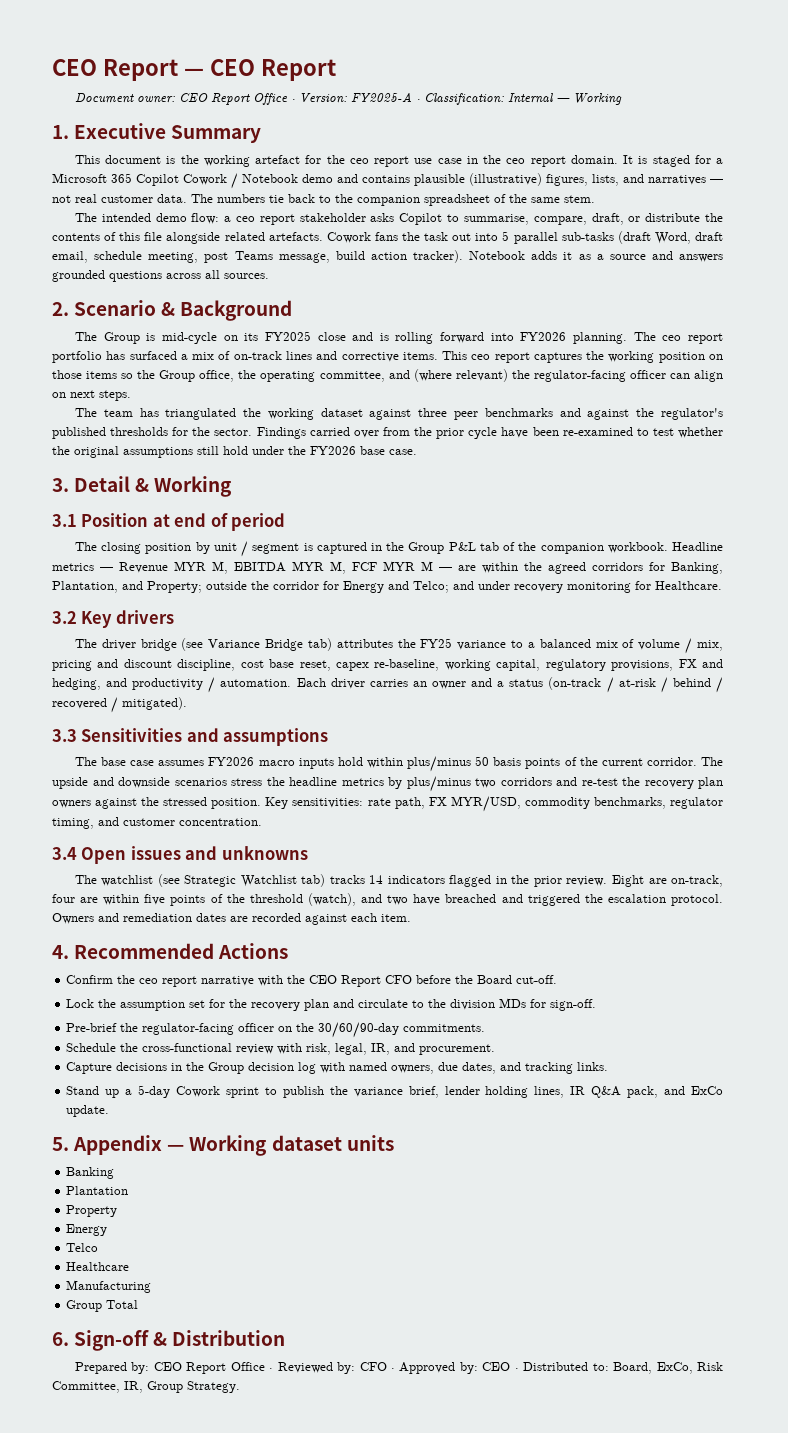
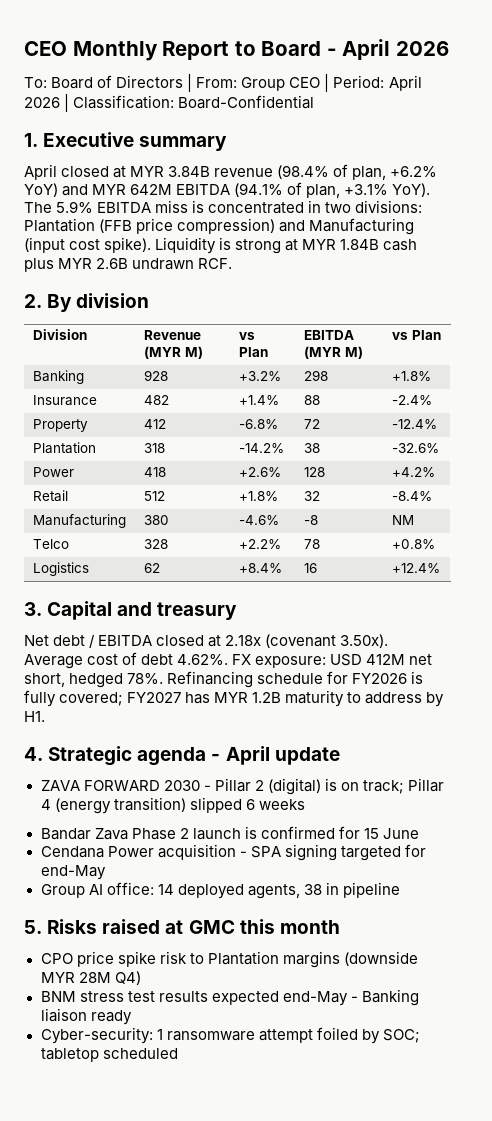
- CEO Report — CEO Report
- Document owner: CEO Report Office · Version: FY2025-A · Classification: Internal — Working
- 1. Executive Summary
- This document is the working artefact for the ceo report use case in the ceo report domain. It is staged for a Microsoft 365 Copilot Cowork / Notebook demo and contains plausible (illustrative) figures, lists, and narratives — not real customer data. The numbers tie back to the companion spreadsheet of the same stem.
- The intended demo flow: a ceo report stakeholder asks Copilot to summarise, compare, draft, or distribute the contents of this file alongside related artefacts. Cowork fans the task out into 5 parallel sub-tasks (draft Word, draft email, schedule meeting, post Teams message, build action tracker). Notebook adds it as a source and answers grounded questions across all sources.
- 2. Scenario & Background
- The Group is mid-cycle on its FY2025 close and is rolling forward into FY2026 planning. The ceo report portfolio has surfaced a mix of on-track lines and corrective items. This ceo report captures the working position on those items so the Group office, the operating committee, and (where relevant) the regulator-facing officer can align on next steps.
- The team has triangulated the working dataset against three peer benchmarks and against the regulator's published thresholds for the sector. Findings carried over from the prior cycle have been re-examined to test whether the original assumptions still hold under the FY2026 base case.
- 3. Detail & Working
- 3.1 Position at end of period
- The closing position by unit / segment is captured in the Group P&L tab of the companion workbook. Headline metrics — Revenue MYR M, EBITDA MYR M, FCF MYR M — are within the agreed corridors for Banking, Plantation, and Property; outside the corridor for Energy and Telco; and under recovery monitoring for Healthcare.
- 3.2 Key drivers
- The driver bridge (see Variance Bridge tab) attributes the FY25 variance to a balanced mix of volume / mix, pricing and discount discipline, cost base reset, capex re-baseline, working capital, regulatory provisions, FX and hedging, and productivity / automation. Each driver carries an owner and a status (on-track / at-risk / behind / recovered / mitigated).
- 3.3 Sensitivities and assumptions
- The base case assumes FY2026 macro inputs hold within plus/minus 50 basis points of the current corridor. The upside and downside scenarios stress the headline metrics by plus/minus two corridors and re-test the recovery plan owners against the stressed position. Key sensitivities: rate path, FX MYR/USD, commodity benchmarks, regulator timing, and customer concentration.
- 3.4 Open issues and unknowns
- The watchlist (see Strategic Watchlist tab) tracks 14 indicators flagged in the prior review. Eight are on-track, four are within five points of the threshold (watch), and two have breached and triggered the escalation protocol. Owners and remediation dates are recorded against each item.
- 4. Recommended Actions
- Confirm the ceo report narrative with the CEO Report CFO before the Board cut-off.
- Lock the assumption set for the recovery plan and circulate to the division MDs for sign-off.
- Pre-brief the regulator-facing officer on the 30/60/90-day commitments.
- Schedule the cross-functional review with risk, legal, IR, and procurement.
- Capture decisions in the Group decision log with named owners, due dates, and tracking links.
- Stand up a 5-day Cowork sprint to publish the variance brief, lender holding lines, IR Q&A pack, and ExCo update.
- 5. Appendix — Working dataset units
- Banking
- Plantation
- Property
- Energy
- Telco
- Healthcare
- Manufacturing
- Group Total
- 6. Sign-off & Distribution
- Prepared by: CEO Report Office · Reviewed by: CFO · Approved by: CEO · Distributed to: Board, ExCo, Risk Committee, IR, Group Strategy.
+ CEO Monthly Report to Board - April 2026
+ To: Board of Directors | From: Group CEO | Period: April 2026 | Classification: Board-Confidential
+ 1. Executive summary
+ April closed at MYR 3.84B revenue (98.4% of plan, +6.2% YoY) and MYR 642M EBITDA (94.1% of plan, +3.1% YoY). The 5.9% EBITDA miss is concentrated in two divisions: Plantation (FFB price compression) and Manufacturing (input cost spike). Liquidity is strong at MYR 1.84B cash plus MYR 2.6B undrawn RCF.
+ 2. By division
+ Division | Revenue (MYR M) | vs Plan | EBITDA (MYR M) | vs Plan
+ Banking | 928 | +3.2% | 298 | +1.8%
+ Insurance | 482 | +1.4% | 88 | -2.4%
+ Property | 412 | -6.8% | 72 | -12.4%
+ Plantation | 318 | -14.2% | 38 | -32.6%
+ Power | 418 | +2.6% | 128 | +4.2%
+ Retail | 512 | +1.8% | 32 | -8.4%
+ Manufacturing | 380 | -4.6% | -8 | NM
+ Telco | 328 | +2.2% | 78 | +0.8%
+ Logistics | 62 | +8.4% | 16 | +12.4%
+ 3. Capital and treasury
+ Net debt / EBITDA closed at 2.18x (covenant 3.50x). Average cost of debt 4.62%. FX exposure: USD 412M net short, hedged 78%. Refinancing schedule for FY2026 is fully covered; FY2027 has MYR 1.2B maturity to address by H1.
+ 4. Strategic agenda - April update
+ ZAVA FORWARD 2030 - Pillar 2 (digital) is on track; Pillar 4 (energy transition) slipped 6 weeks
+ Bandar Zava Phase 2 launch is confirmed for 15 June
+ Cendana Power acquisition - SPA signing targeted for end-May
+ Group AI office: 14 deployed agents, 38 in pipeline
+ 5. Risks raised at GMC this month
+ CPO price spike risk to Plantation margins (downside MYR 28M Q4)
+ BNM stress test results expected end-May - Banking liaison ready
+ Cyber-security: 1 ransomware attempt foiled by SOC; tabletop scheduled

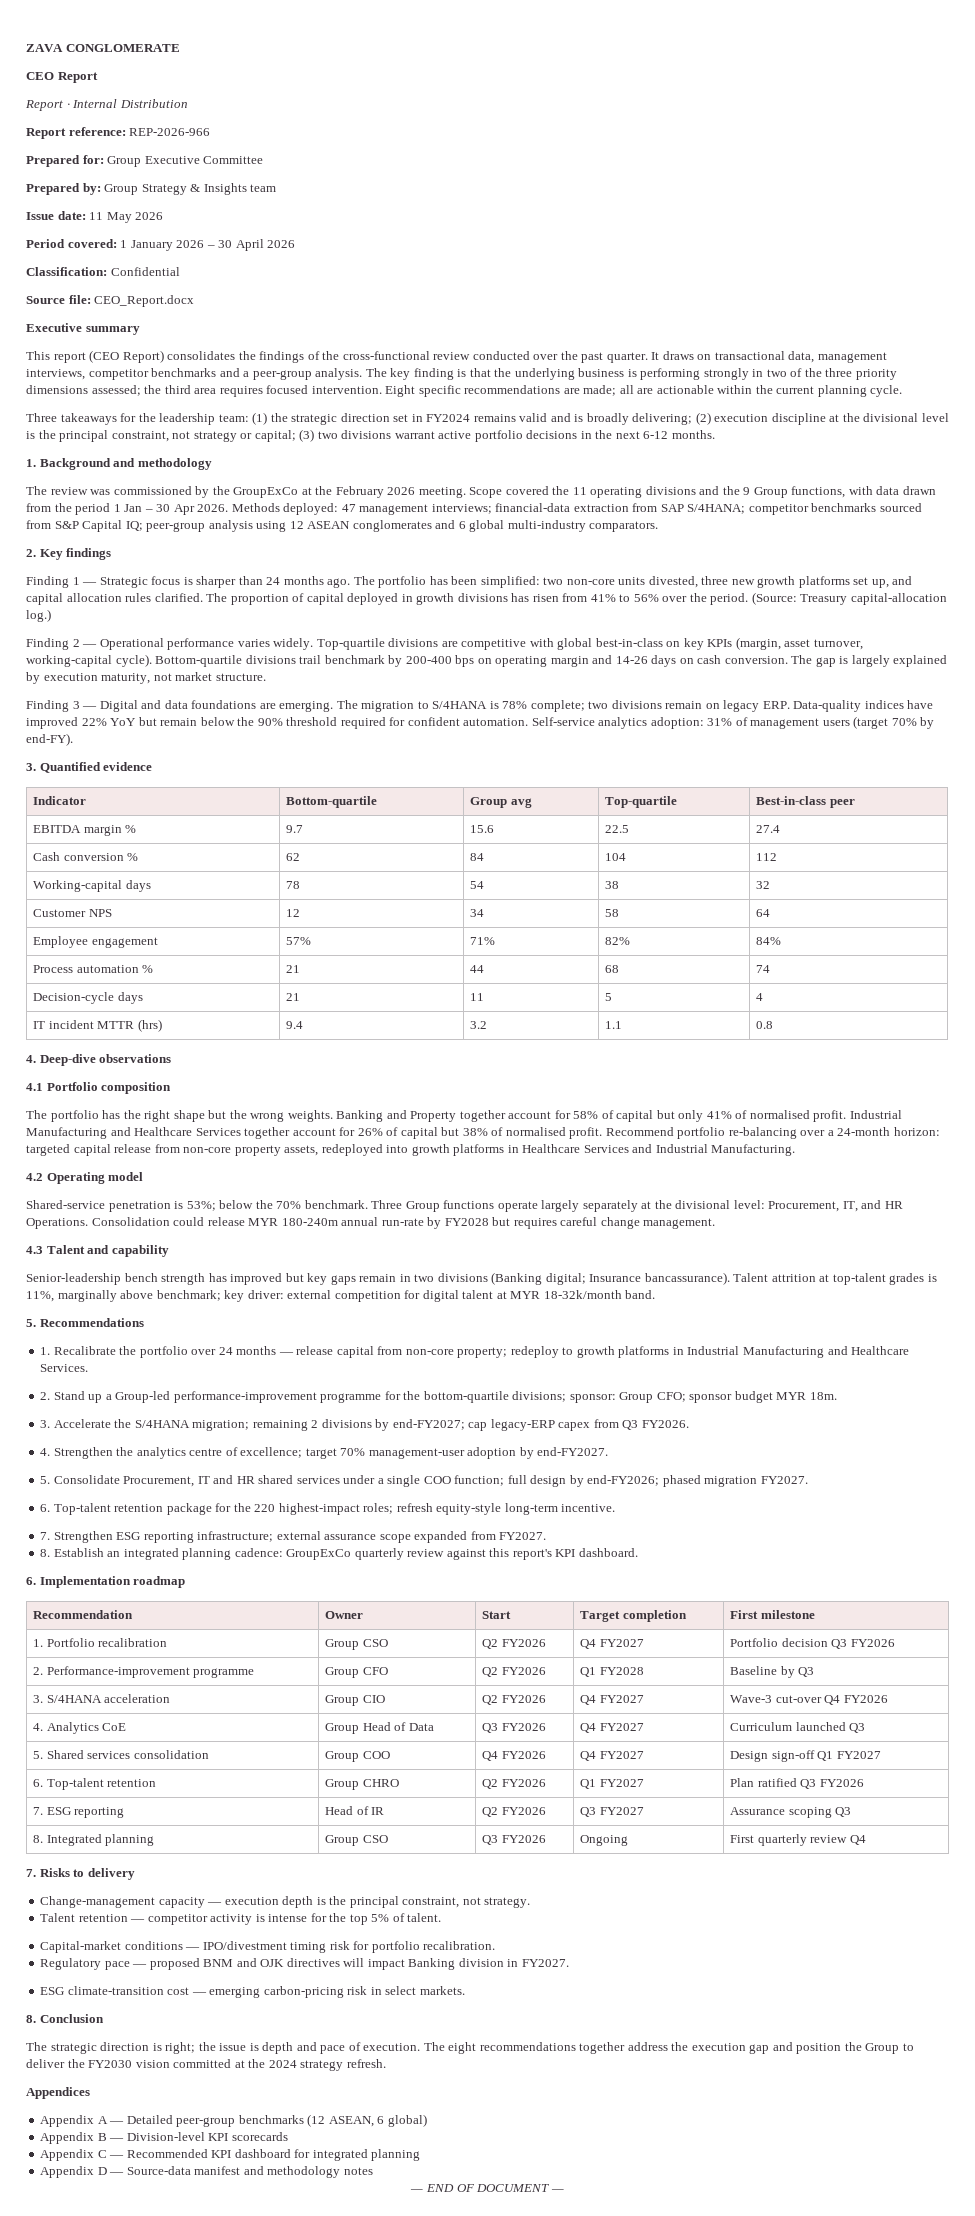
- CEO Monthly Report to Board - April 2026
- To: Board of Directors | From: Group CEO | Period: April 2026 | Classification: Board-Confidential
- 1. Executive summary
- April closed at MYR 3.84B revenue (98.4% of plan, +6.2% YoY) and MYR 642M EBITDA (94.1% of plan, +3.1% YoY). The 5.9% EBITDA miss is concentrated in two divisions: Plantation (FFB price compression) and Manufacturing (input cost spike). Liquidity is strong at MYR 1.84B cash plus MYR 2.6B undrawn RCF.
- 2. By division
- Division | Revenue (MYR M) | vs Plan | EBITDA (MYR M) | vs Plan
- Banking | 928 | +3.2% | 298 | +1.8%
- Insurance | 482 | +1.4% | 88 | -2.4%
- Property | 412 | -6.8% | 72 | -12.4%
- Plantation | 318 | -14.2% | 38 | -32.6%
- Power | 418 | +2.6% | 128 | +4.2%
- Retail | 512 | +1.8% | 32 | -8.4%
- Manufacturing | 380 | -4.6% | -8 | NM
- Telco | 328 | +2.2% | 78 | +0.8%
- Logistics | 62 | +8.4% | 16 | +12.4%
- 3. Capital and treasury
- Net debt / EBITDA closed at 2.18x (covenant 3.50x). Average cost of debt 4.62%. FX exposure: USD 412M net short, hedged 78%. Refinancing schedule for FY2026 is fully covered; FY2027 has MYR 1.2B maturity to address by H1.
- 4. Strategic agenda - April update
- ZAVA FORWARD 2030 - Pillar 2 (digital) is on track; Pillar 4 (energy transition) slipped 6 weeks
- Bandar Zava Phase 2 launch is confirmed for 15 June
- Cendana Power acquisition - SPA signing targeted for end-May
- Group AI office: 14 deployed agents, 38 in pipeline
- 5. Risks raised at GMC this month
- CPO price spike risk to Plantation margins (downside MYR 28M Q4)
- BNM stress test results expected end-May - Banking liaison ready
- Cyber-security: 1 ransomware attempt foiled by SOC; tabletop scheduled
+ ZAVA CONGLOMERATE
+ CEO Report
+ Report · Internal Distribution
+ Report reference: REP-2026-966
+ Prepared for: Group Executive Committee
+ Prepared by: Group Strategy & Insights team
+ Issue date: 11 May 2026
+ Period covered: 1 January 2026 – 30 April 2026
+ Classification: Confidential
+ Source file: CEO_Report.docx
+ Executive summary
+ This report (CEO Report) consolidates the findings of the cross-functional review conducted over the past quarter. It draws on transactional data, management interviews, competitor benchmarks and a peer-group analysis. The key finding is that the underlying business is performing strongly in two of the three priority dimensions assessed; the third area requires focused intervention. Eight specific recommendations are made; all are actionable within the current planning cycle.
+ Three takeaways for the leadership team: (1) the strategic direction set in FY2024 remains valid and is broadly delivering; (2) execution discipline at the divisional level is the principal constraint, not strategy or capital; (3) two divisions warrant active portfolio decisions in the next 6-12 months.
+ 1. Background and methodology
+ The review was commissioned by the GroupExCo at the February 2026 meeting. Scope covered the 11 operating divisions and the 9 Group functions, with data drawn from the period 1 Jan – 30 Apr 2026. Methods deployed: 47 management interviews; financial-data extraction from SAP S/4HANA; competitor benchmarks sourced from S&P Capital IQ; peer-group analysis using 12 ASEAN conglomerates and 6 global multi-industry comparators.
+ 2. Key findings
+ Finding 1 — Strategic focus is sharper than 24 months ago. The portfolio has been simplified: two non-core units divested, three new growth platforms set up, and capital allocation rules clarified. The proportion of capital deployed in growth divisions has risen from 41% to 56% over the period. (Source: Treasury capital-allocation log.)
+ Finding 2 — Operational performance varies widely. Top-quartile divisions are competitive with global best-in-class on key KPIs (margin, asset turnover, working-capital cycle). Bottom-quartile divisions trail benchmark by 200-400 bps on operating margin and 14-26 days on cash conversion. The gap is largely explained by execution maturity, not market structure.
+ Finding 3 — Digital and data foundations are emerging. The migration to S/4HANA is 78% complete; two divisions remain on legacy ERP. Data-quality indices have improved 22% YoY but remain below the 90% threshold required for confident automation. Self-service analytics adoption: 31% of management users (target 70% by end-FY).
+ 3. Quantified evidence
+ Indicator | Bottom-quartile | Group avg | Top-quartile | Best-in-class peer
+ EBITDA margin % | 9.7 | 15.6 | 22.5 | 27.4
+ Cash conversion % | 62 | 84 | 104 | 112
+ Working-capital days | 78 | 54 | 38 | 32
+ Customer NPS | 12 | 34 | 58 | 64
+ Employee engagement | 57% | 71% | 82% | 84%
+ Process automation % | 21 | 44 | 68 | 74
+ Decision-cycle days | 21 | 11 | 5 | 4
+ IT incident MTTR (hrs) | 9.4 | 3.2 | 1.1 | 0.8
+ 4. Deep-dive observations
+ 4.1 Portfolio composition
+ The portfolio has the right shape but the wrong weights. Banking and Property together account for 58% of capital but only 41% of normalised profit. Industrial Manufacturing and Healthcare Services together account for 26% of capital but 38% of normalised profit. Recommend portfolio re-balancing over a 24-month horizon: targeted capital release from non-core property assets, redeployed into growth platforms in Healthcare Services and Industrial Manufacturing.
+ 4.2 Operating model
+ Shared-service penetration is 53%; below the 70% benchmark. Three Group functions operate largely separately at the divisional level: Procurement, IT, and HR Operations. Consolidation could release MYR 180-240m annual run-rate by FY2028 but requires careful change management.
+ 4.3 Talent and capability
+ Senior-leadership bench strength has improved but key gaps remain in two divisions (Banking digital; Insurance bancassurance). Talent attrition at top-talent grades is 11%, marginally above benchmark; key driver: external competition for digital talent at MYR 18-32k/month band.
+ 5. Recommendations
+ 1. Recalibrate the portfolio over 24 months — release capital from non-core property; redeploy to growth platforms in Industrial Manufacturing and Healthcare Services.
+ 2. Stand up a Group-led performance-improvement programme for the bottom-quartile divisions; sponsor: Group CFO; sponsor budget MYR 18m.
+ 3. Accelerate the S/4HANA migration; remaining 2 divisions by end-FY2027; cap legacy-ERP capex from Q3 FY2026.
+ 4. Strengthen the analytics centre of excellence; target 70% management-user adoption by end-FY2027.
+ 5. Consolidate Procurement, IT and HR shared services under a single COO function; full design by end-FY2026; phased migration FY2027.
+ 6. Top-talent retention package for the 220 highest-impact roles; refresh equity-style long-term incentive.
+ 7. Strengthen ESG reporting infrastructure; external assurance scope expanded from FY2027.
+ 8. Establish an integrated planning cadence: GroupExCo quarterly review against this report's KPI dashboard.
+ 6. Implementation roadmap
+ Recommendation | Owner | Start | Target completion | First milestone
+ 1. Portfolio recalibration | Group CSO | Q2 FY2026 | Q4 FY2027 | Portfolio decision Q3 FY2026
+ 2. Performance-improvement programme | Group CFO | Q2 FY2026 | Q1 FY2028 | Baseline by Q3
+ 3. S/4HANA acceleration | Group CIO | Q2 FY2026 | Q4 FY2027 | Wave-3 cut-over Q4 FY2026
+ 4. Analytics CoE | Group Head of Data | Q3 FY2026 | Q4 FY2027 | Curriculum launched Q3
+ 5. Shared services consolidation | Group COO | Q4 FY2026 | Q4 FY2027 | Design sign-off Q1 FY2027
+ 6. Top-talent retention | Group CHRO | Q2 FY2026 | Q1 FY2027 | Plan ratified Q3 FY2026
+ 7. ESG reporting | Head of IR | Q2 FY2026 | Q3 FY2027 | Assurance scoping Q3
+ 8. Integrated planning | Group CSO | Q3 FY2026 | Ongoing | First quarterly review Q4
+ 7. Risks to delivery
+ Change-management capacity — execution depth is the principal constraint, not strategy.
+ Talent retention — competitor activity is intense for the top 5% of talent.
+ Capital-market conditions — IPO/divestment timing risk for portfolio recalibration.
+ Regulatory pace — proposed BNM and OJK directives will impact Banking division in FY2027.
+ ESG climate-transition cost — emerging carbon-pricing risk in select markets.
+ 8. Conclusion
+ The strategic direction is right; the issue is depth and pace of execution. The eight recommendations together address the execution gap and position the Group to deliver the FY2030 vision committed at the 2024 strategy refresh.
+ Appendices
+ Appendix A — Detailed peer-group benchmarks (12 ASEAN, 6 global)
+ Appendix B — Division-level KPI scorecards
+ Appendix C — Recommended KPI dashboard for integrated planning
+ Appendix D — Source-data manifest and methodology notes
+ — END OF DOCUMENT —

